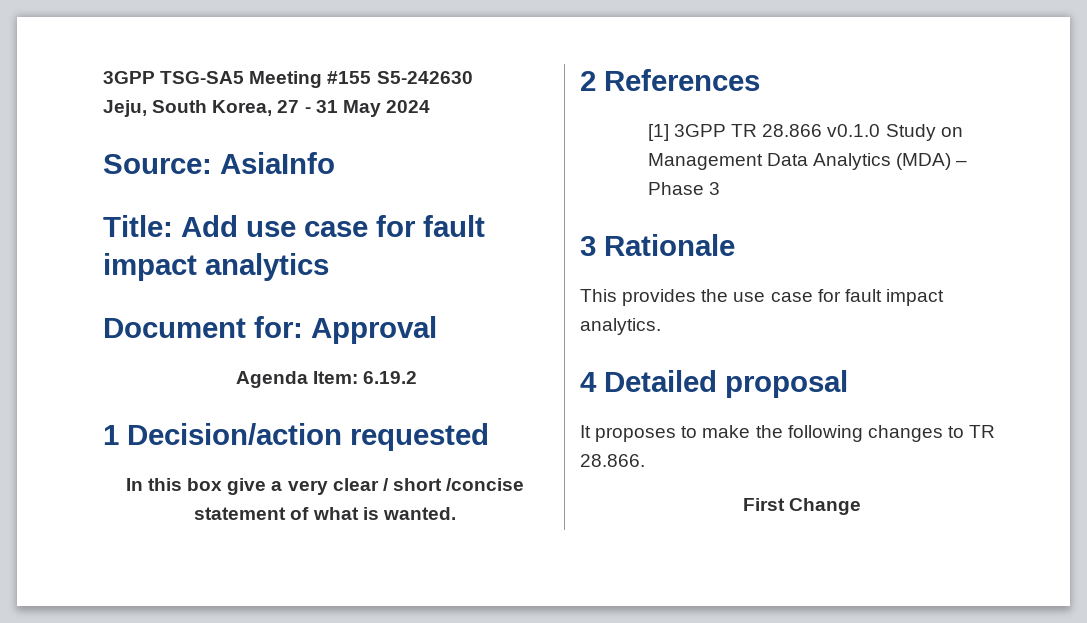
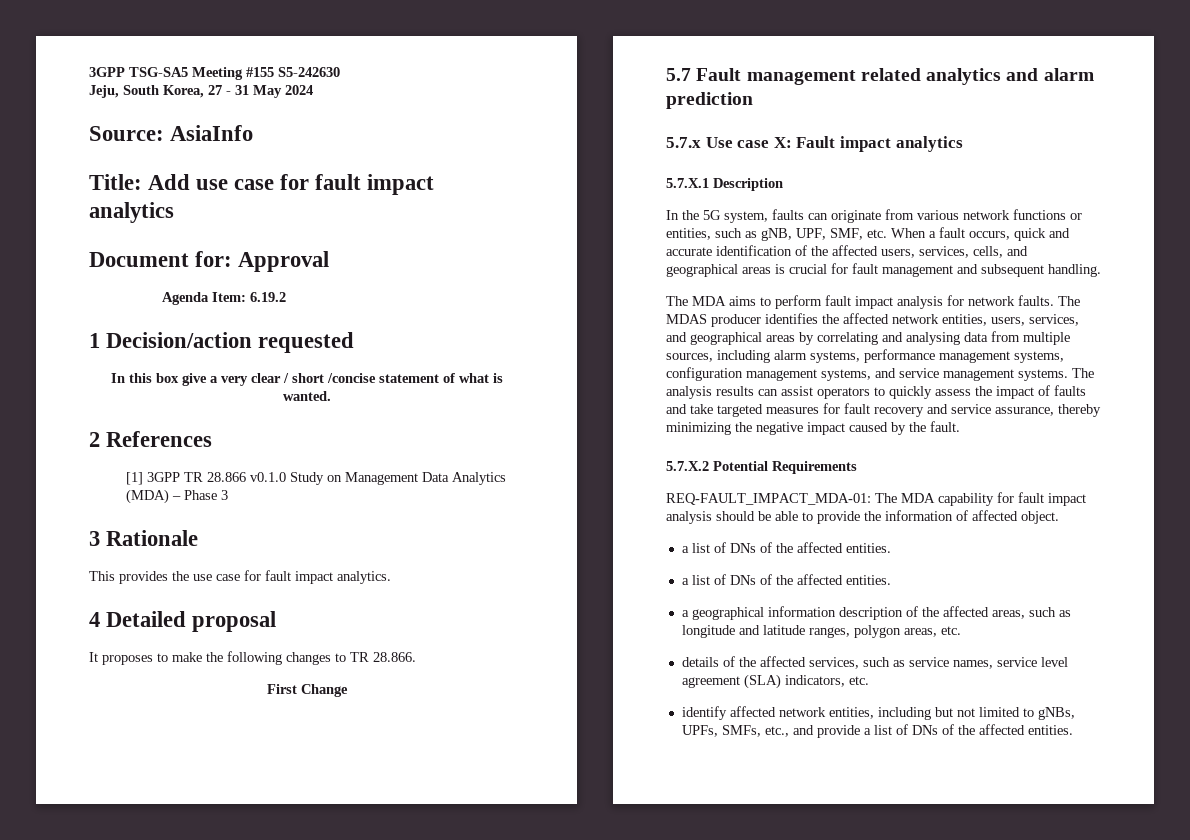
+ 5.7 Fault management related analytics and alarm prediction
+ 5.7.x Use case X: Fault impact analytics
+ 5.7.X.1 Description
+ In the 5G system, faults can originate from various network functions or entities, such as gNB, UPF, SMF, etc. When a fault occurs, quick and accurate identification of the affected users, services, cells, and geographical areas is crucial for fault management and subsequent handling.
+ The MDA aims to perform fault impact analysis for network faults. The MDAS producer identifies the affected network entities, users, services, and geographical areas by correlating and analysing data from multiple sources, including alarm systems, performance management systems, configuration management systems, and service management systems. The analysis results can assist operators to quickly assess the impact of faults and take targeted measures for fault recovery and service assurance, thereby minimizing the negative impact caused by the fault.
+ 5.7.X.2 Potential Requirements
+ REQ-FAULT_IMPACT_MDA-01: The MDA capability for fault impact analysis should be able to provide the information of affected object.
+ a list of DNs of the affected entities.
+ a list of DNs of the affected entities.
+ a geographical information description of the affected areas, such as longitude and latitude ranges, polygon areas, etc.
+ details of the affected services, such as service names, service level agreement (SLA) indicators, etc.
+ identify affected network entities, including but not limited to gNBs, UPFs, SMFs, etc., and provide a list of DNs of the affected entities.

